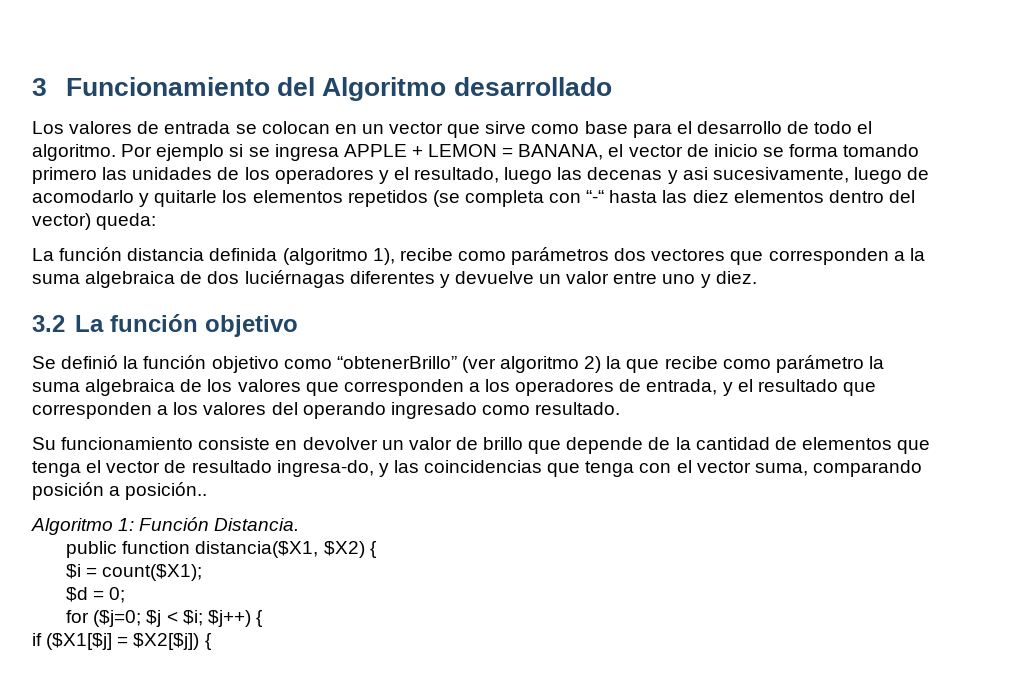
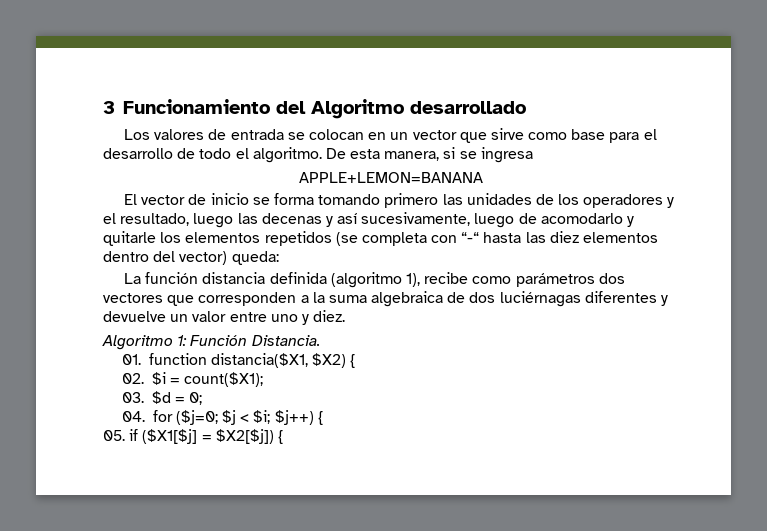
- Por ejemplo si se ingresa APPLE + LEMON = BANANA, el vector de inicio se forma tomando primero las unidades de los operadores y el resultado, luego las decenas y asi sucesivamente, luego de acomodarlo y quitarle los elementos repetidos (se completa con “-“ hasta las diez elementos dentro del vector) queda:
+ De esta manera, si se ingresa
+ APPLE+LEMON=BANANA
+ El vector de inicio se forma tomando primero las unidades de los operadores y el resultado, luego las decenas y así sucesivamente, luego de acomodarlo y quitarle los elementos repetidos (se completa con “-“ hasta las diez elementos dentro del vector) queda:
- 3.2 La función objetivo
- Se definió la función objetivo como “obtenerBrillo” (ver algoritmo 2) la que recibe como parámetro la suma algebraica de los valores que corresponden a los operadores de entrada, y el resultado que corresponden a los valores del operando ingresado como resultado.
- Su funcionamiento consiste en devolver un valor de brillo que depende de la cantidad de elementos que tenga el vector de resultado ingresa-do, y las coincidencias que tenga con el vector suma, comparando posición a posición..
- public function distancia($X1, $X2) {
+ 01. function distancia($X1, $X2) {
- $i = count($X1);
+ 02. $i = count($X1);
- $d = 0;
+ 03. $d = 0;
- for ($j=0; $j < $i; $j++) {
+ 04. for ($j=0; $j < $i; $j++) {
- if ($X1[$j] = $X2[$j]) {
+ 05. if ($X1[$j] = $X2[$j]) {

